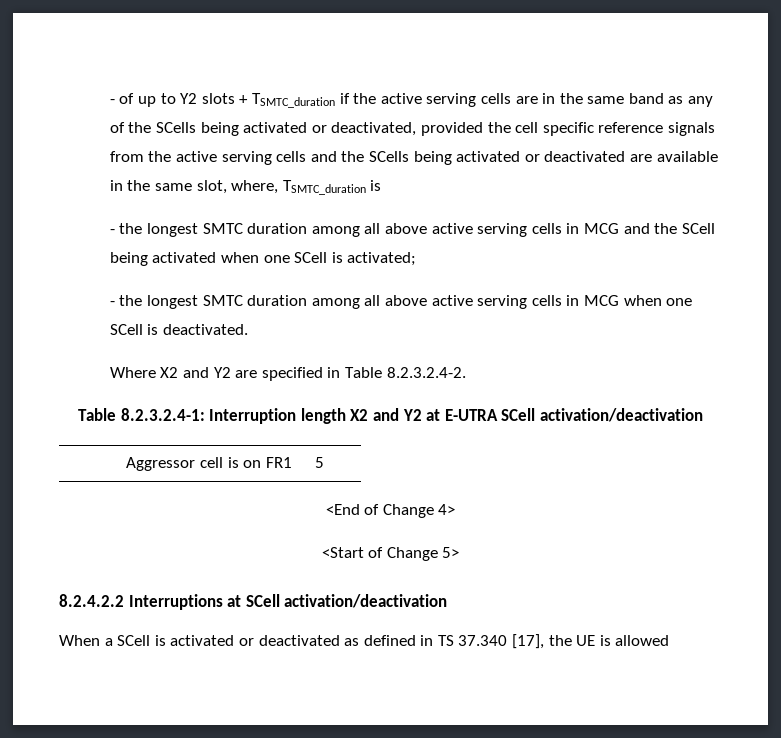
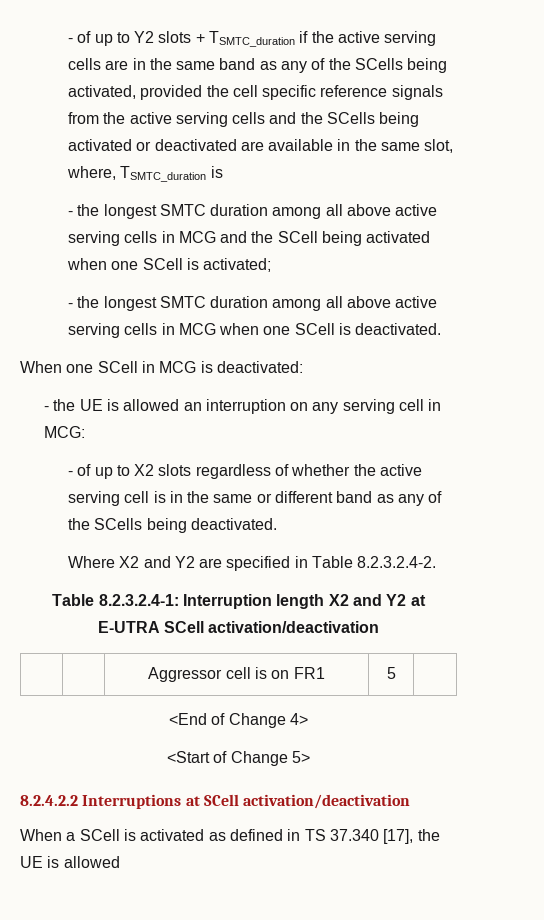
- - of up to Y2 slots + TSMTC_duration if the active serving cells are in the same band as any of the SCells being activated or deactivated, provided the cell specific reference signals from the active serving cells and the SCells being activated or deactivated are available in the same slot, where, TSMTC_duration is
+ - of up to Y2 slots + TSMTC_duration if the active serving cells are in the same band as any of the SCells being activated, provided the cell specific reference signals from the active serving cells and the SCells being activated or deactivated are available in the same slot, where, TSMTC_duration is
+ When one SCell in MCG is deactivated:
+ - the UE is allowed an interruption on any serving cell in MCG:
+ - of up to X2 slots regardless of whether the active serving cell is in the same or different band as any of the SCells being deactivated.
- When a SCell is activated or deactivated as defined in TS 37.340 [17], the UE is allowed
+ When a SCell is activated as defined in TS 37.340 [17], the UE is allowed

